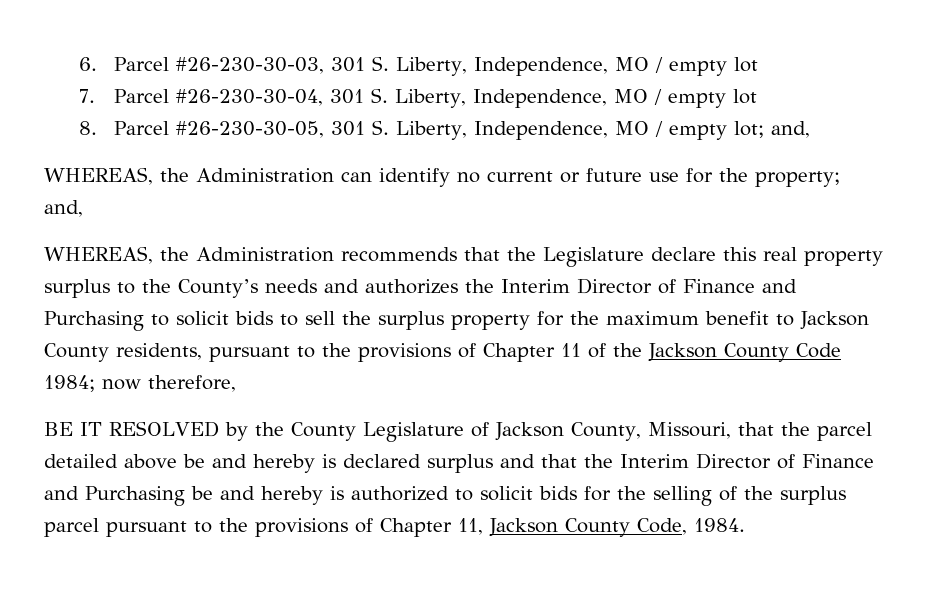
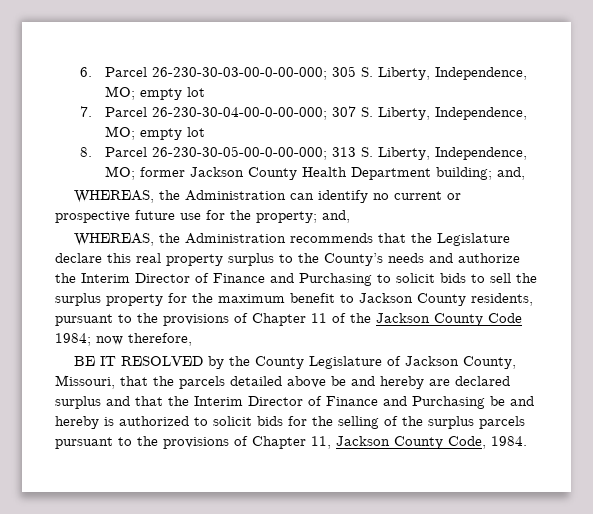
- 6. Parcel #26-230-30-03, 301 S. Liberty, Independence, MO / empty lot
+ 6. Parcel 26-230-30-03-00-0-00-000; 305 S. Liberty, Independence, MO; empty lot
- 7. Parcel #26-230-30-04, 301 S. Liberty, Independence, MO / empty lot
+ 7. Parcel 26-230-30-04-00-0-00-000; 307 S. Liberty, Independence, MO; empty lot
- 8. Parcel #26-230-30-05, 301 S. Liberty, Independence, MO / empty lot; and,
+ 8. Parcel 26-230-30-05-00-0-00-000; 313 S. Liberty, Independence, MO; former Jackson County Health Department building; and,
- WHEREAS, the Administration can identify no current or future use for the property; and,
+ WHEREAS, the Administration can identify no current or prospective future use for the property; and,
- WHEREAS, the Administration recommends that the Legislature declare this real property surplus to the County’s needs and authorizes the Interim Director of Finance and Purchasing to solicit bids to sell the surplus property for the maximum benefit to Jackson County residents, pursuant to the provisions of Chapter 11 of the Jackson County Code 1984; now therefore,
+ WHEREAS, the Administration recommends that the Legislature declare this real property surplus to the County’s needs and authorize the Interim Director of Finance and Purchasing to solicit bids to sell the surplus property for the maximum benefit to Jackson County residents, pursuant to the provisions of Chapter 11 of the Jackson County Code 1984; now therefore,
- BE IT RESOLVED by the County Legislature of Jackson County, Missouri, that the parcel detailed above be and hereby is declared surplus and that the Interim Director of Finance and Purchasing be and hereby is authorized to solicit bids for the selling of the surplus parcel pursuant to the provisions of Chapter 11, Jackson County Code, 1984.
+ BE IT RESOLVED by the County Legislature of Jackson County, Missouri, that the parcels detailed above be and hereby are declared surplus and that the Interim Director of Finance and Purchasing be and hereby is authorized to solicit bids for the selling of the surplus parcels pursuant to the provisions of Chapter 11, Jackson County Code, 1984.

